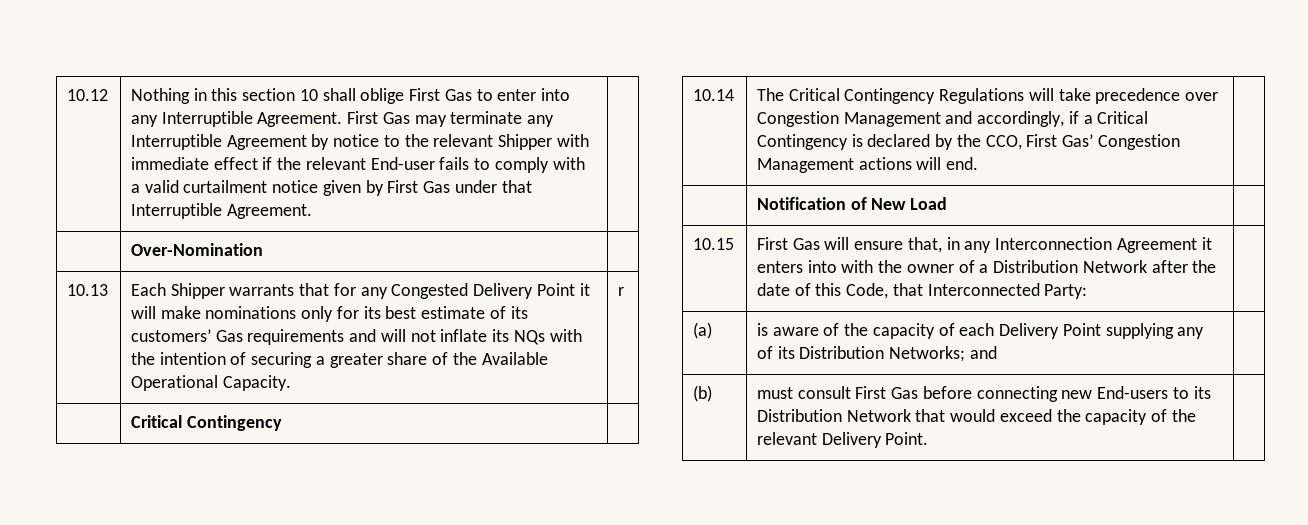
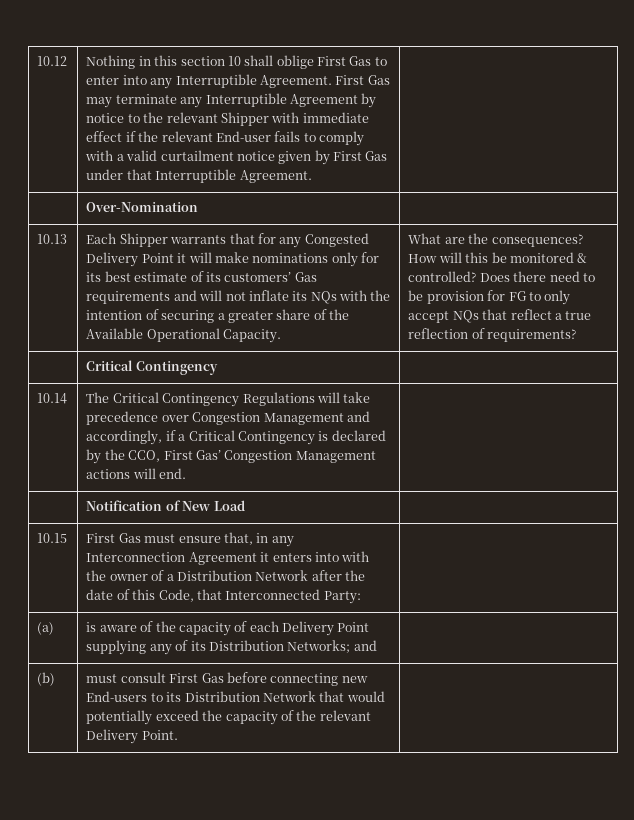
- r
+ What are the consequences? How will this be monitored & controlled? Does there need to be provision for FG to only accept NQs that reflect a true reflection of requirements?
- 10.15 | First Gas will ensure that, in any Interconnection Agreement it enters into with the owner of a Distribution Network after the date of this Code, that Interconnected Party: |
+ 10.15 | First Gas must ensure that, in any Interconnection Agreement it enters into with the owner of a Distribution Network after the date of this Code, that Interconnected Party: |
- (b) | must consult First Gas before connecting new End-users to its Distribution Network that would exceed the capacity of the relevant Delivery Point. |
+ (b) | must consult First Gas before connecting new End-users to its Distribution Network that would potentially exceed the capacity of the relevant Delivery Point. |

